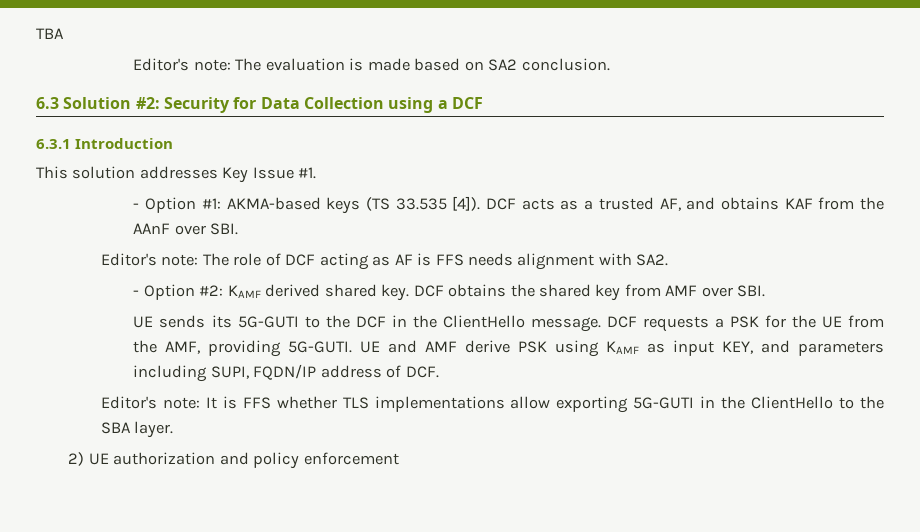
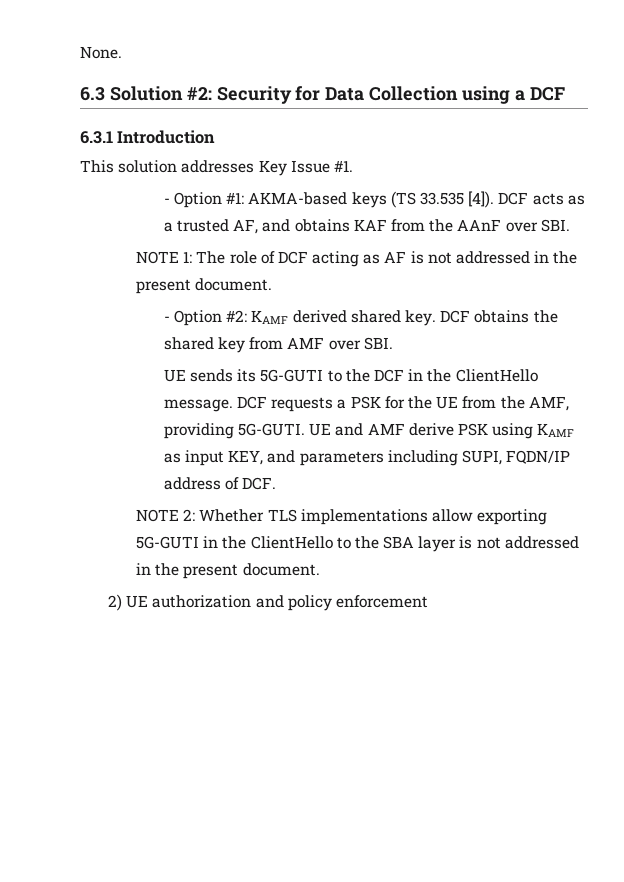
- TBA
- Editor's note: The evaluation is made based on SA2 conclusion.
+ None.
- Editor's note: The role of DCF acting as AF is FFS needs alignment with SA2.
+ NOTE 1: The role of DCF acting as AF is not addressed in the present document.
- Editor's note: It is FFS whether TLS implementations allow exporting 5G-GUTI in the ClientHello to the SBA layer.
+ NOTE 2: Whether TLS implementations allow exporting 5G-GUTI in the ClientHello to the SBA layer is not addressed in the present document.

